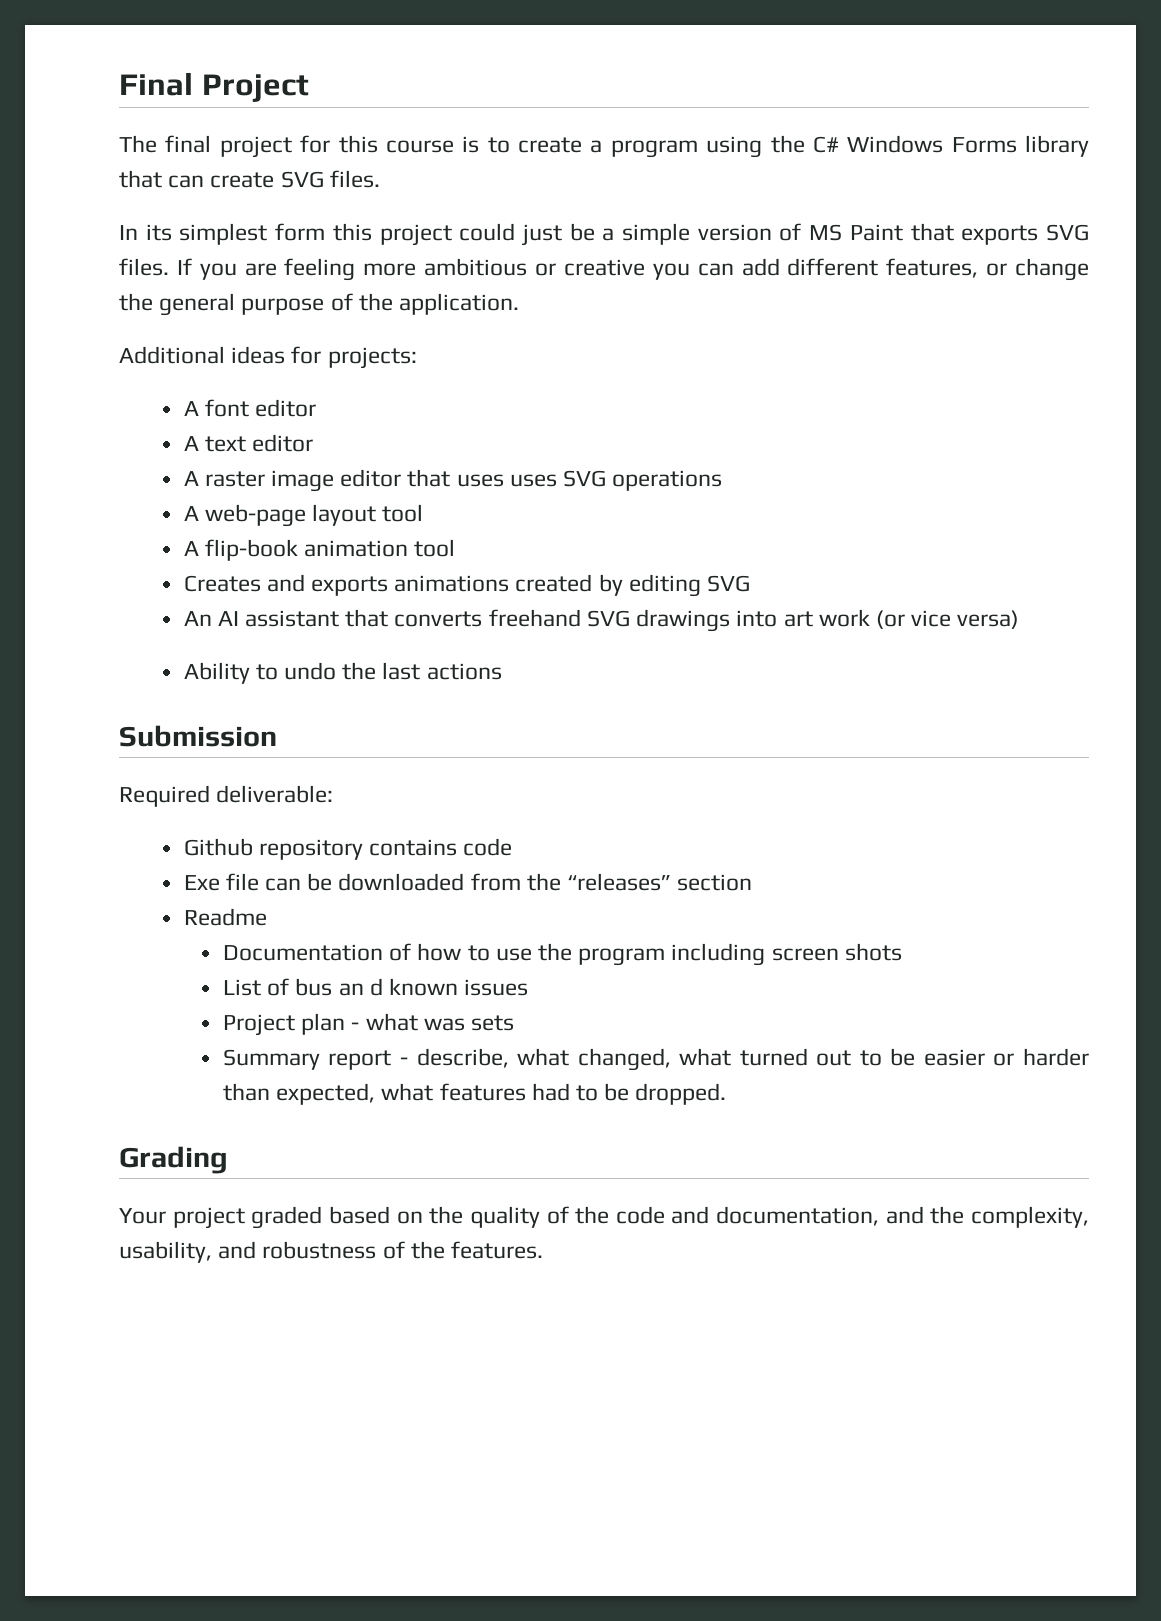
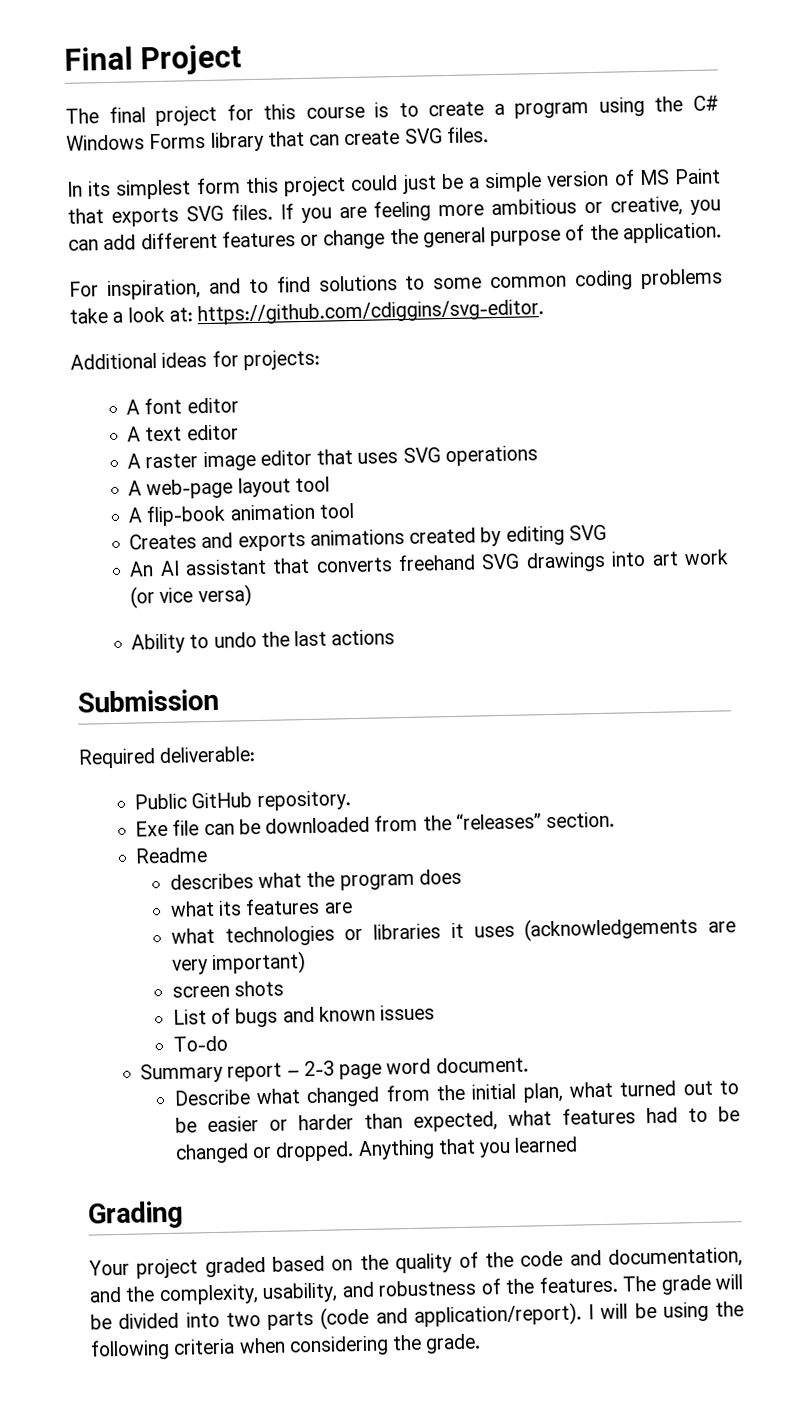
- If you are feeling more ambitious or creative you can add different features, or change the general purpose of the application.
+ If you are feeling more ambitious or creative, you can add different features or change the general purpose of the application.
+ For inspiration, and to find solutions to some common coding problems take a look at: https://github.com/cdiggins/svg-editor.
- A raster image editor that uses uses SVG operations
+ A raster image editor that uses SVG operations
- Github repository contains code
+ Public GitHub repository.
- Exe file can be downloaded from the “releases” section
+ Exe file can be downloaded from the “releases” section.
- Documentation of how to use the program including screen shots
+ describes what the program does
+ what its features are
+ what technologies or libraries it uses (acknowledgements are very important)
+ screen shots
- List of bus an d known issues
+ List of bugs and known issues
- Project plan - what was sets
- Summary report - describe, what changed, what turned out to be easier or harder than expected, what features had to be dropped.
+ To-do
+ Summary report – 2-3 page word document.
+ Describe what changed from the initial plan, what turned out to be easier or harder than expected, what features had to be changed or dropped. Anything that you learned
+ The grade will be divided into two parts (code and application/report). I will be using the following criteria when considering the grade.

